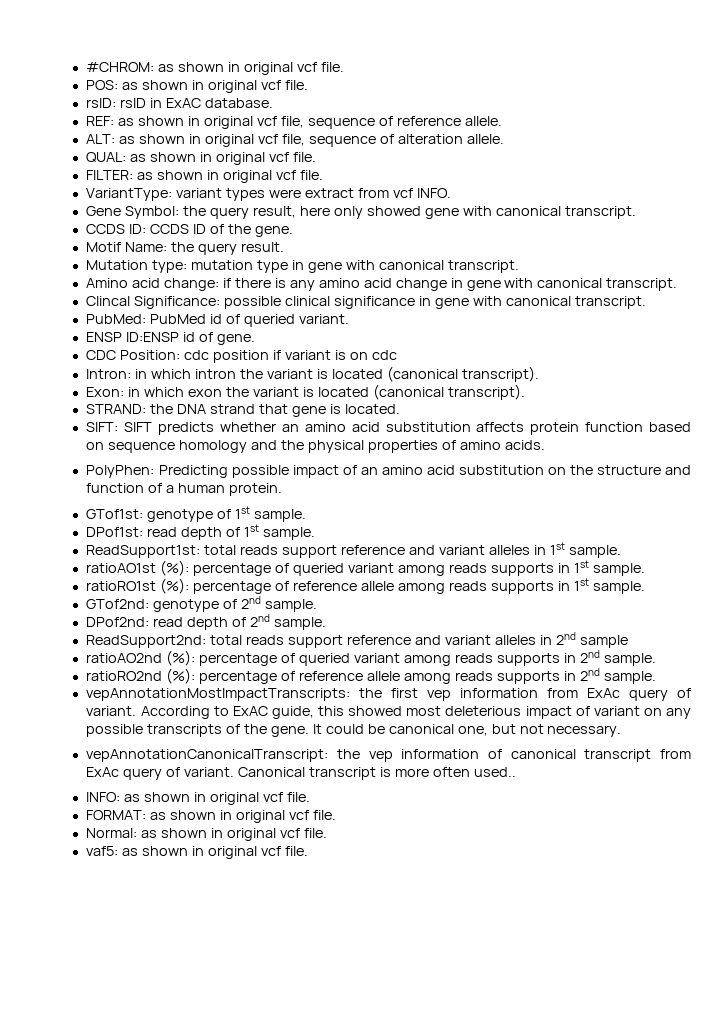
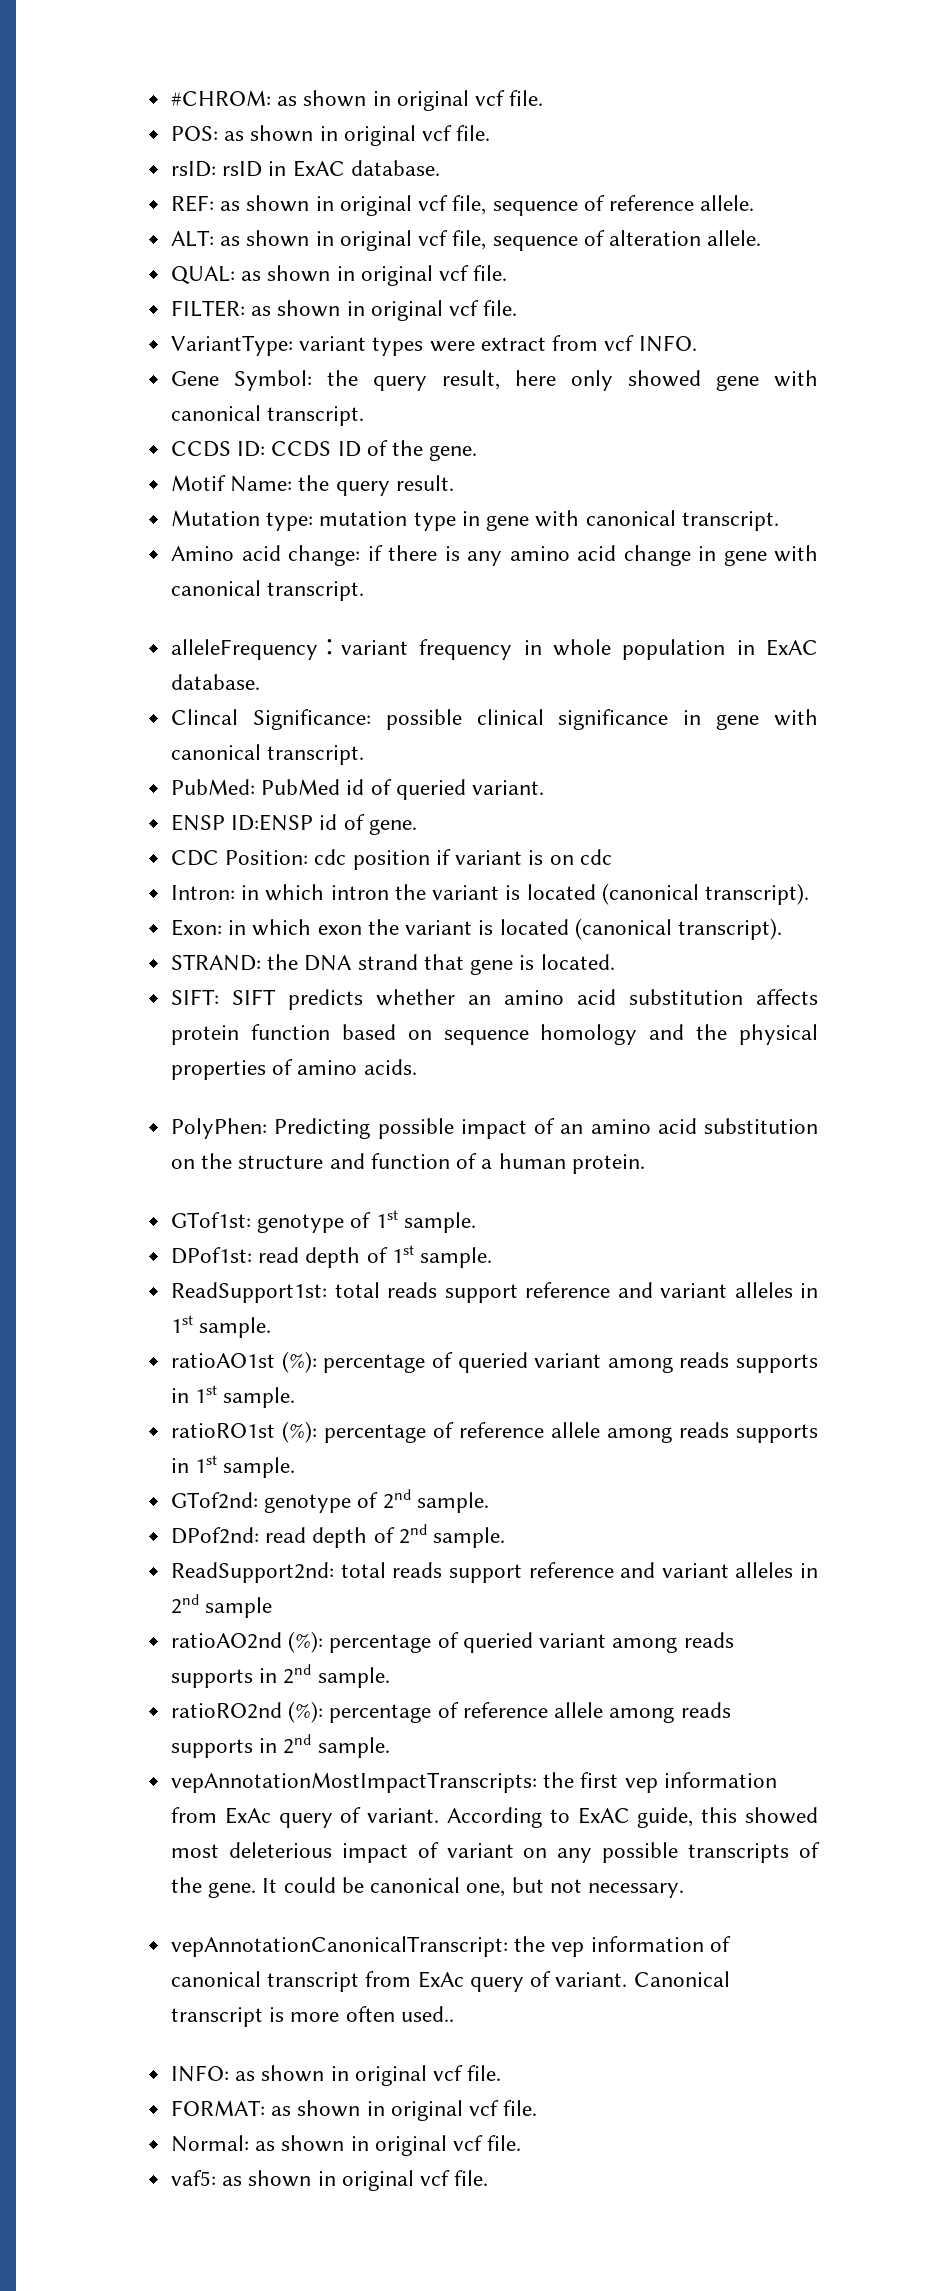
+ alleleFrequency：variant frequency in whole population in ExAC database.

